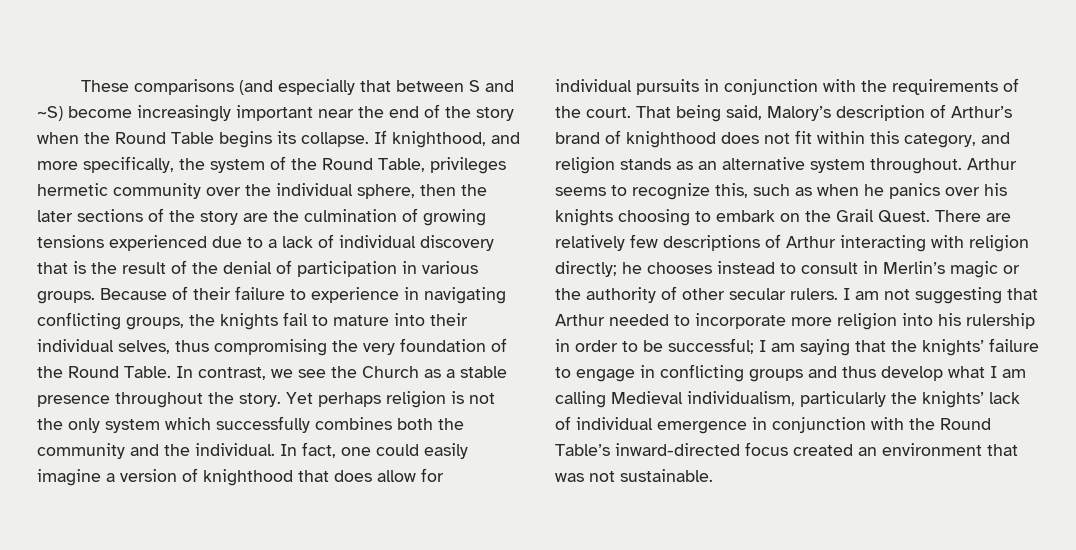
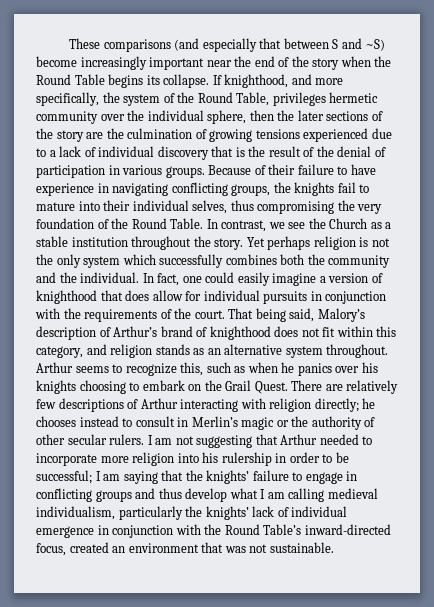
- Because of their failure to experience in navigating conflicting groups, the knights fail to mature into their individual selves, thus compromising the very foundation of the Round Table.
+ Because of their failure to have experience in navigating conflicting groups, the knights fail to mature into their individual selves, thus compromising the very foundation of the Round Table.
- In contrast, we see the Church as a stable presence throughout the story.
+ In contrast, we see the Church as a stable institution throughout the story.
- I am not suggesting that Arthur needed to incorporate more religion into his rulership in order to be successful; I am saying that the knights’ failure to engage in conflicting groups and thus develop what I am calling Medieval individualism, particularly the knights’ lack of individual emergence in conjunction with the Round Table’s inward-directed focus created an environment that was not sustainable.
+ I am not suggesting that Arthur needed to incorporate more religion into his rulership in order to be successful; I am saying that the knights’ failure to engage in conflicting groups and thus develop what I am calling medieval individualism, particularly the knights’ lack of individual emergence in conjunction with the Round Table’s inward-directed focus, created an environment that was not sustainable.

